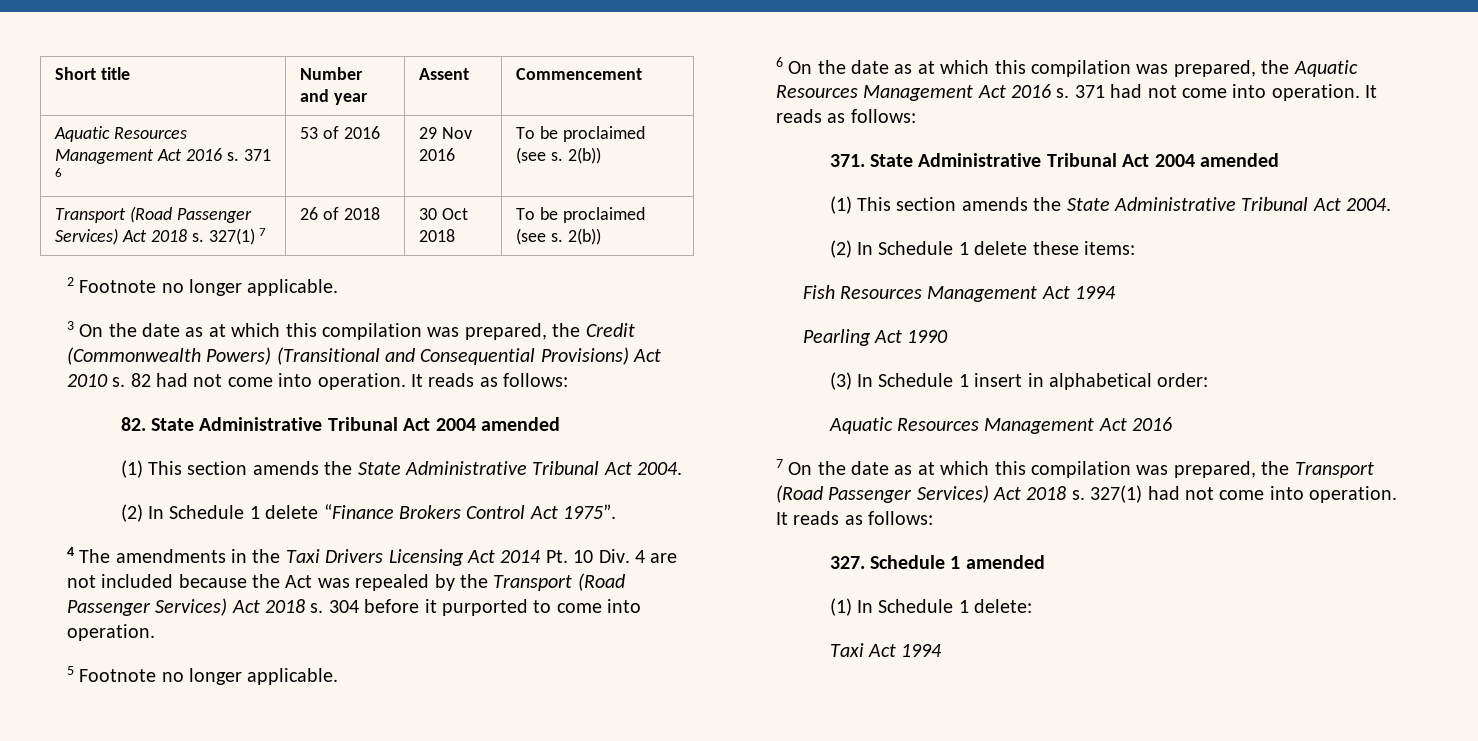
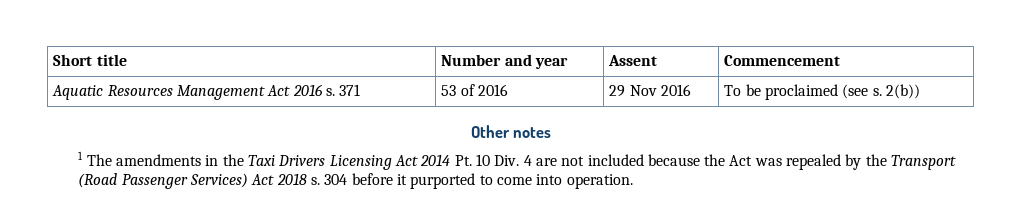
- Aquatic Resources Management Act 2016 s. 371 6 | 53 of 2016 | 29 Nov 2016 | To be proclaimed (see s. 2(b))
+ Aquatic Resources Management Act 2016 s. 371 | 53 of 2016 | 29 Nov 2016 | To be proclaimed (see s. 2(b))
- Transport (Road Passenger Services) Act 2018 s. 327(1) 7 | 26 of 2018 | 30 Oct 2018 | To be proclaimed (see s. 2(b))
- 2 Footnote no longer applicable.
- 3 On the date as at which this compilation was prepared, the Credit (Commonwealth Powers) (Transitional and Consequential Provisions) Act 2010 s. 82 had not come into operation. It reads as follows:
- 82. State Administrative Tribunal Act 2004 amended
- (1) This section amends the State Administrative Tribunal Act 2004.
- (2) In Schedule 1 delete “Finance Brokers Control Act 1975”.
- 4 The amendments in the Taxi Drivers Licensing Act 2014 Pt. 10 Div. 4 are not included because the Act was repealed by the Transport (Road Passenger Services) Act 2018 s.
+ Other notes
+ 1 The amendments in the Taxi Drivers Licensing Act 2014 Pt. 10 Div. 4 are not included because the Act was repealed by the Transport (Road Passenger Services) Act 2018 s.
- 5 Footnote no longer applicable.
- 6 On the date as at which this compilation was prepared, the Aquatic Resources Management Act 2016 s. 371 had not come into operation. It reads as follows:
- 371. State Administrative Tribunal Act 2004 amended
- (1) This section amends the State Administrative Tribunal Act 2004.
- (2) In Schedule 1 delete these items:
- Fish Resources Management Act 1994
- Pearling Act 1990
- (3) In Schedule 1 insert in alphabetical order:
- Aquatic Resources Management Act 2016
- 7 On the date as at which this compilation was prepared, the Transport (Road Passenger Services) Act 2018 s. 327(1) had not come into operation. It reads as follows:
- 327. Schedule 1 amended
- (1) In Schedule 1 delete:
- Taxi Act 1994

